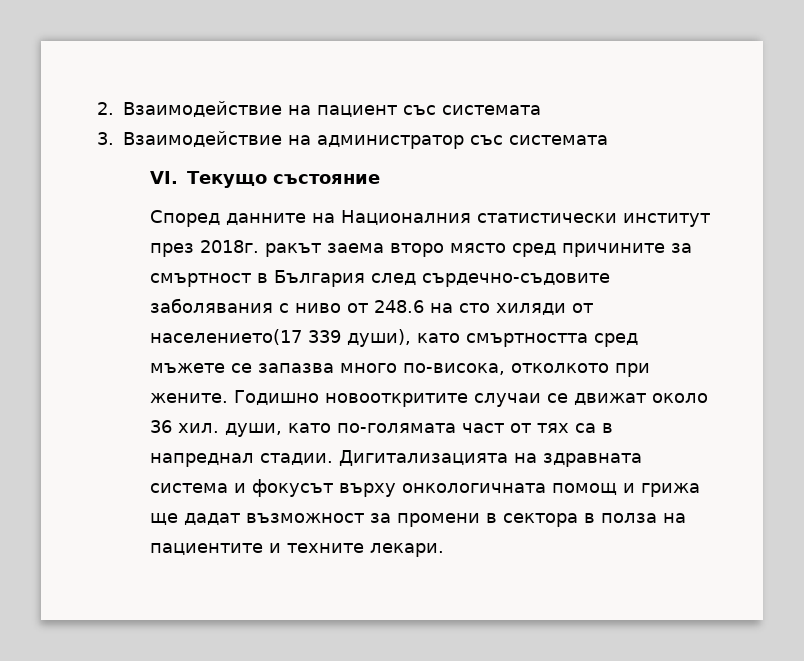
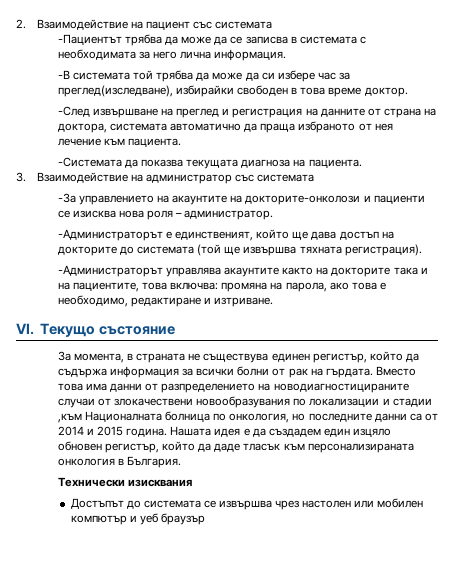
+ -Пациентът трябва да може да се записва в системата с необходимата за него лична информация.
+ -В системата той трябва да може да си избере час за преглед(изследване), избирайки свободен в това време доктор.
+ -След извършване на преглед и регистрация на данните от страна на доктора, системата автоматично да праща избраното от нея лечение към пациента.
+ -Системата да показва текущата диагноза на пациента.
+ -За управлението на акаунтите на докторите-онколози и пациенти се изисква нова роля – администратор.
+ -Администраторът е единственият, който ще дава достъп на докторите до системата (той ще извършва тяхната регистрация).
+ -Администраторът управлява акаунтите както на докторите така и на пациентите, това включва: промяна на парола, ако това е необходимо, редактиране и изтриване.
  VI. Текущо състояние
- Според данните на Националния статистически институт през 2018г. ракът заема второ място сред причините за смъртност в България след сърдечно-съдовите заболявания с ниво от 248.6 на сто хиляди от населението(17 339 души), като смъртността сред мъжете се запазва много по-висока, отколкото при жените. Годишно новооткритите случаи се движат около 36 хил. души, като по-голямата част от тях са в напреднал стадии. Дигитализацията на здравната система и фокусът върху онкологичната помощ и грижа ще дадат възможност за промени в сектора в полза на пациентите и техните лекари.
+ За момента, в страната не съществува единен регистър, който да съдържа информация за всички болни от рак на гърдата. Вместо това има данни от разпределението на новодиагностицираните случаи от злокачествени новообразувания по локализации и стадии ,към Националната болница по онкология, но последните данни са от 2014 и 2015 година. Нашата идея е да създадем един изцяло обновен регистър, който да даде тласък към персонализираната онкология в България.
+ Технически изисквания
+ Достъпът до системата се извършва чрез настолен или мобилен компютър и уеб браузър

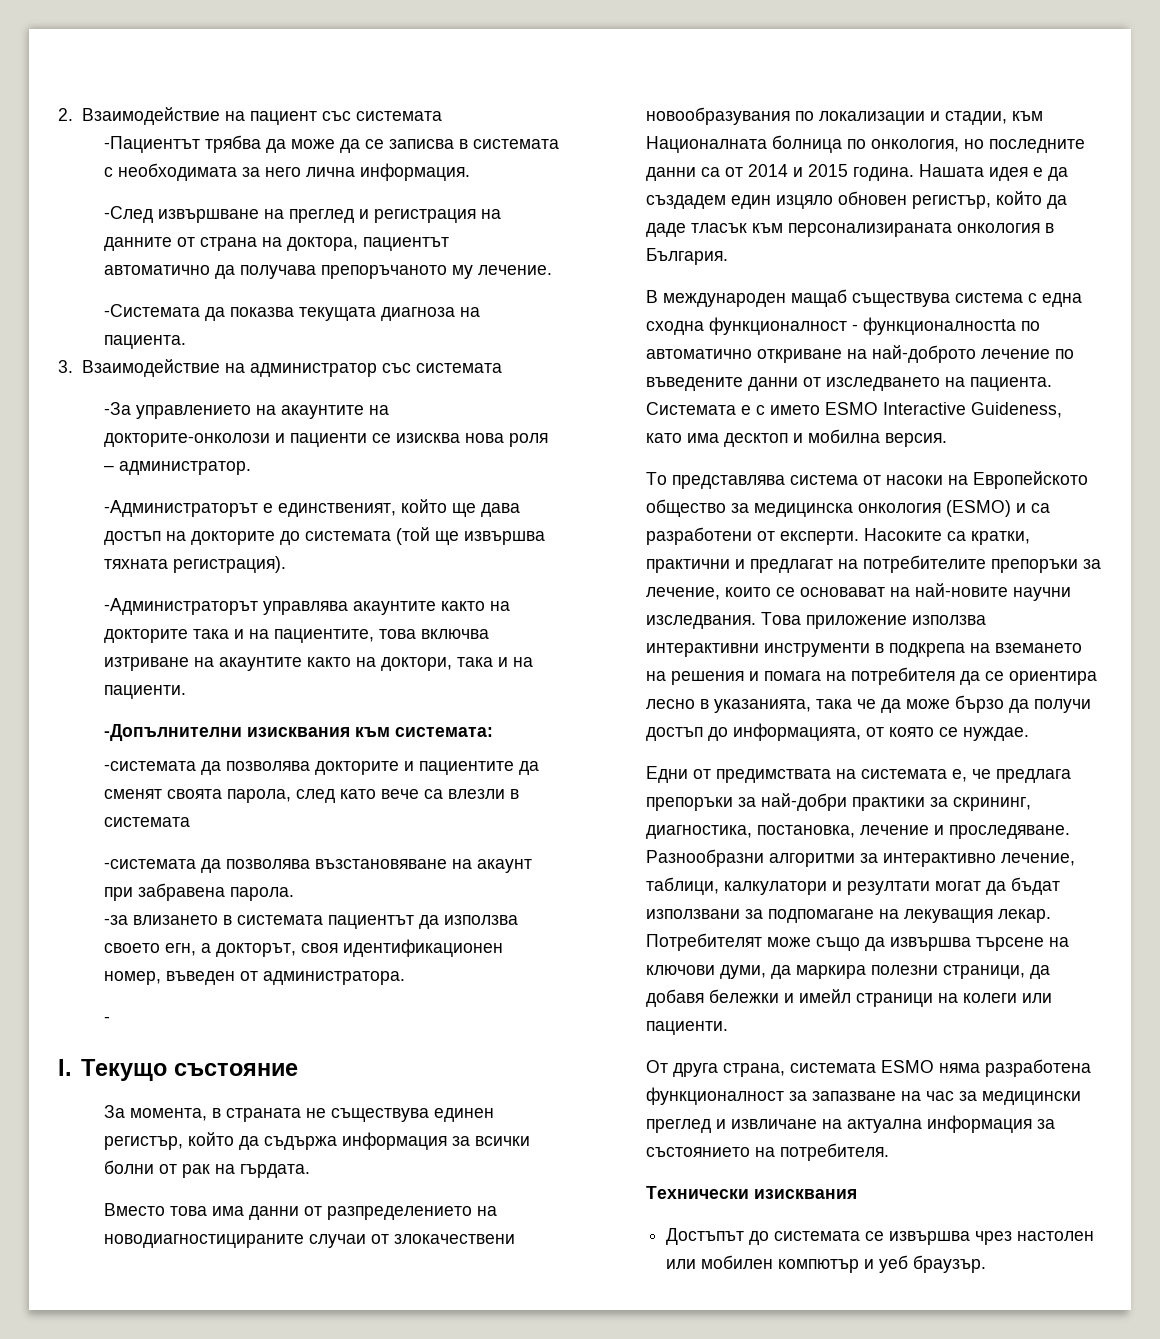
- -В системата той трябва да може да си избере час за преглед(изследване), избирайки свободен в това време доктор.
- -След извършване на преглед и регистрация на данните от страна на доктора, системата автоматично да праща избраното от нея лечение към пациента.
+ -След извършване на преглед и регистрация на данните от страна на доктора, пациентът автоматично да получава препоръчаното му лечение.
- -Администраторът управлява акаунтите както на докторите така и на пациентите, това включва: промяна на парола, ако това е необходимо, редактиране и изтриване.
- VI. Текущо състояние
+ -Администраторът управлява акаунтите както на докторите така и на пациентите, това включва изтриване на акаунтите както на доктори, така и на пациенти.
+ -Допълнителни изисквания към системата:
+ -системата да позволява докторите и пациентите да сменят своята парола, след като вече са влезли в системата
+ -системата да позволява възстановяване на акаунт при забравена парола.
+ -за влизането в системата пациентът да използва своето егн, а докторът, своя идентификационен номер, въведен от администратора.
+ -
+ I. Текущо състояние
- За момента, в страната не съществува единен регистър, който да съдържа информация за всички болни от рак на гърдата. Вместо това има данни от разпределението на новодиагностицираните случаи от злокачествени новообразувания по локализации и стадии ,към Националната болница по онкология, но последните данни са от 2014 и 2015 година.
+ За момента, в страната не съществува единен регистър, който да съдържа информация за всички болни от рак на гърдата.
+ Вместо това има данни от разпределението на новодиагностицираните случаи от злокачествени новообразувания по локализации и стадии, към Националната болница по онкология, но последните данни са от 2014 и 2015 година.
+ В международен мащаб съществува система с една сходна функционалност - функционалностta по автоматично откриване на най-доброто лечение по въведените данни от изследването на пациента. Системата е с името ESMO Interactive Guideness, като има десктоп и мобилна версия.
+ То представлява система от насоки на Европейското общество за медицинска онкология (ESMO) и са разработени от експерти. Насоките са кратки, практични и предлагат на потребителите препоръки за лечение, които се основават на най-новите научни изследвания. Това приложение използва интерактивни инструменти в подкрепа на вземането на решения и помага на потребителя да се ориентира лесно в указанията, така че да може бързо да получи достъп до информацията, от която се нуждае.
+ Едни от предимствата на системата е, че предлага препоръки за най-добри практики за скрининг, диагностика, постановка, лечение и проследяване. Разнообразни алгоритми за интерактивно лечение, таблици, калкулатори и резултати могат да бъдат използвани за подпомагане на лекуващия лекар. Потребителят може също да извършва търсене на ключови думи, да маркира полезни страници, да добавя бележки и имейл страници на колеги или пациенти.
+ От друга страна, системата ESMO няма разработена функционалност за запазване на час за медицински преглед и извличане на актуална информация за състоянието на потребителя.
- Достъпът до системата се извършва чрез настолен или мобилен компютър и уеб браузър
+ Достъпът до системата се извършва чрез настолен или мобилен компютър и уеб браузър.

